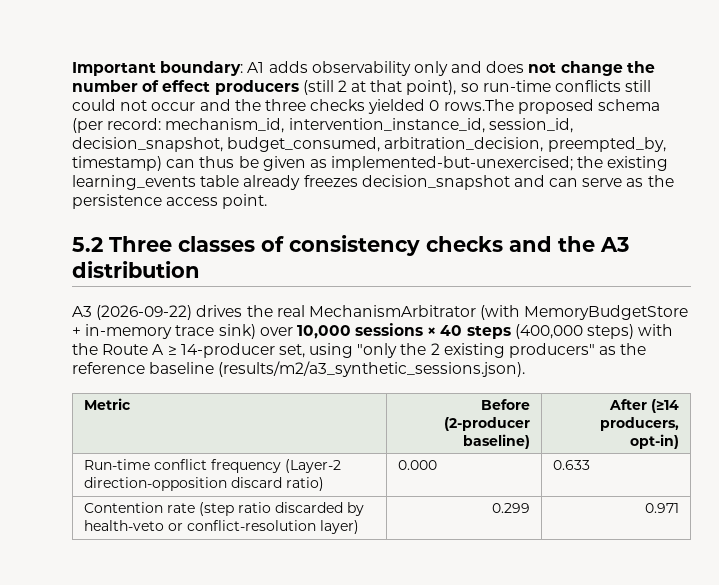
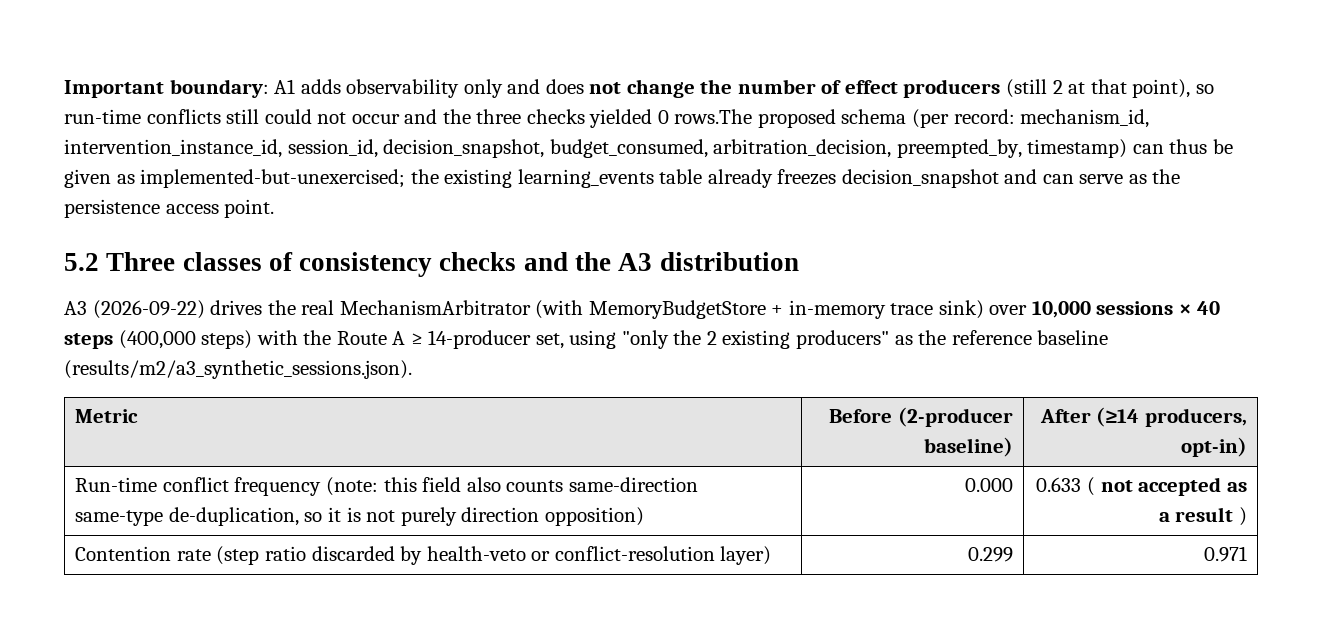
- Run-time conflict frequency (Layer-2 direction-opposition discard ratio) | 0.000 | 0.633
+ Run-time conflict frequency (note: this field also counts same-direction same-type de-duplication, so it is not purely direction opposition) | 0.000 | 0.633 ( not accepted as a result )

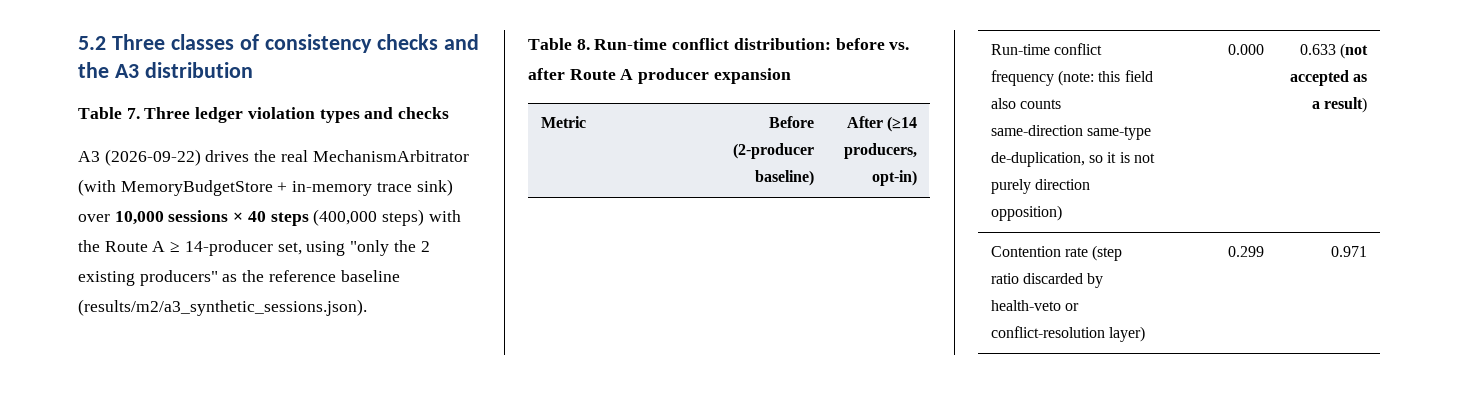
- Important boundary: A1 adds observability only and does not change the number of effect producers (still 2 at that point), so run-time conflicts still could not occur and the three checks yielded 0 rows.The proposed schema (per record: mechanism_id, intervention_instance_id, session_id, decision_snapshot, budget_consumed, arbitration_decision, preempted_by, timestamp) can thus be given as implemented-but-unexercised; the existing learning_events table already freezes decision_snapshot and can serve as the persistence access point.
+ Table 7. Three ledger violation types and checks
+ Table 8. Run-time conflict distribution: before vs. after Route A producer expansion
- Run-time conflict frequency (note: this field also counts same-direction same-type de-duplication, so it is not purely direction opposition) | 0.000 | 0.633 ( not accepted as a result )
+ Run-time conflict frequency (note: this field also counts same-direction same-type de-duplication, so it is not purely direction opposition) | 0.000 | 0.633 (not accepted as a result)

